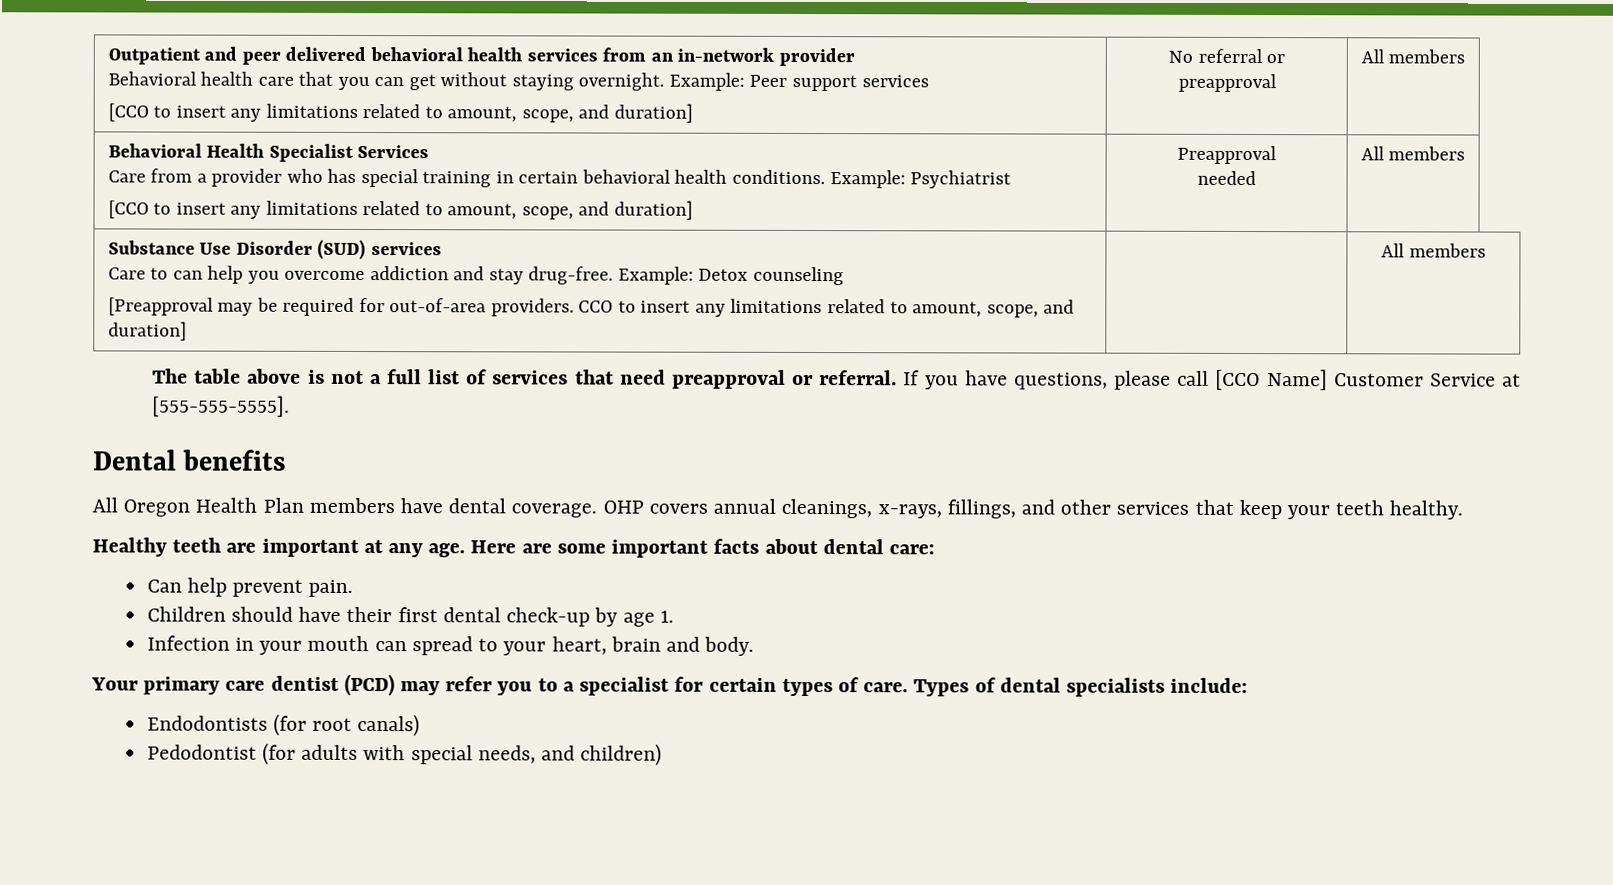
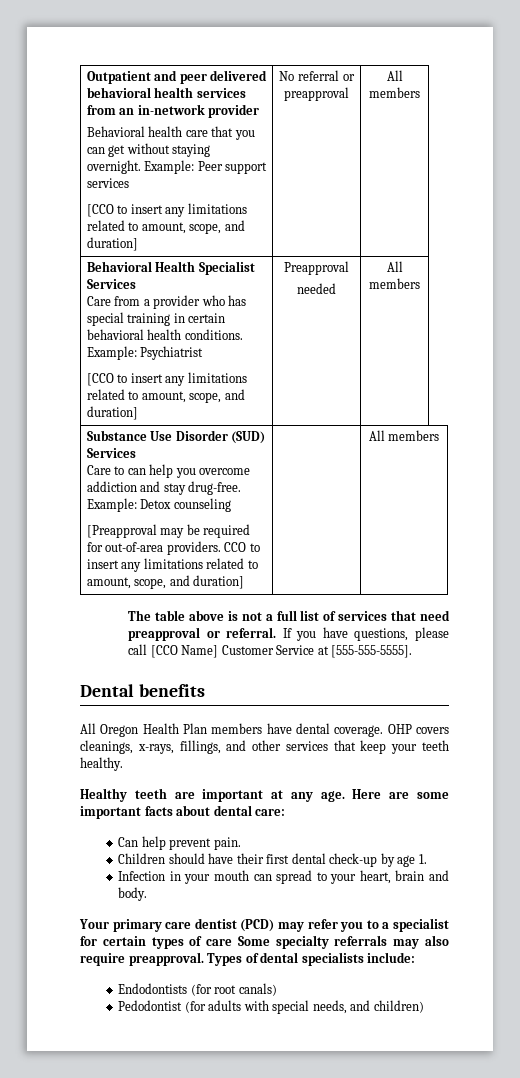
- Substance Use Disorder (SUD) services
+ Substance Use Disorder (SUD) Services
- OHP covers annual cleanings, x-rays, fillings, and other services that keep your teeth healthy.
+ OHP covers cleanings, x-rays, fillings, and other services that keep your teeth healthy.
- Your primary care dentist (PCD) may refer you to a specialist for certain types of care.
+ Your primary care dentist (PCD) may refer you to a specialist for certain types of care Some specialty referrals may also require preapproval.

